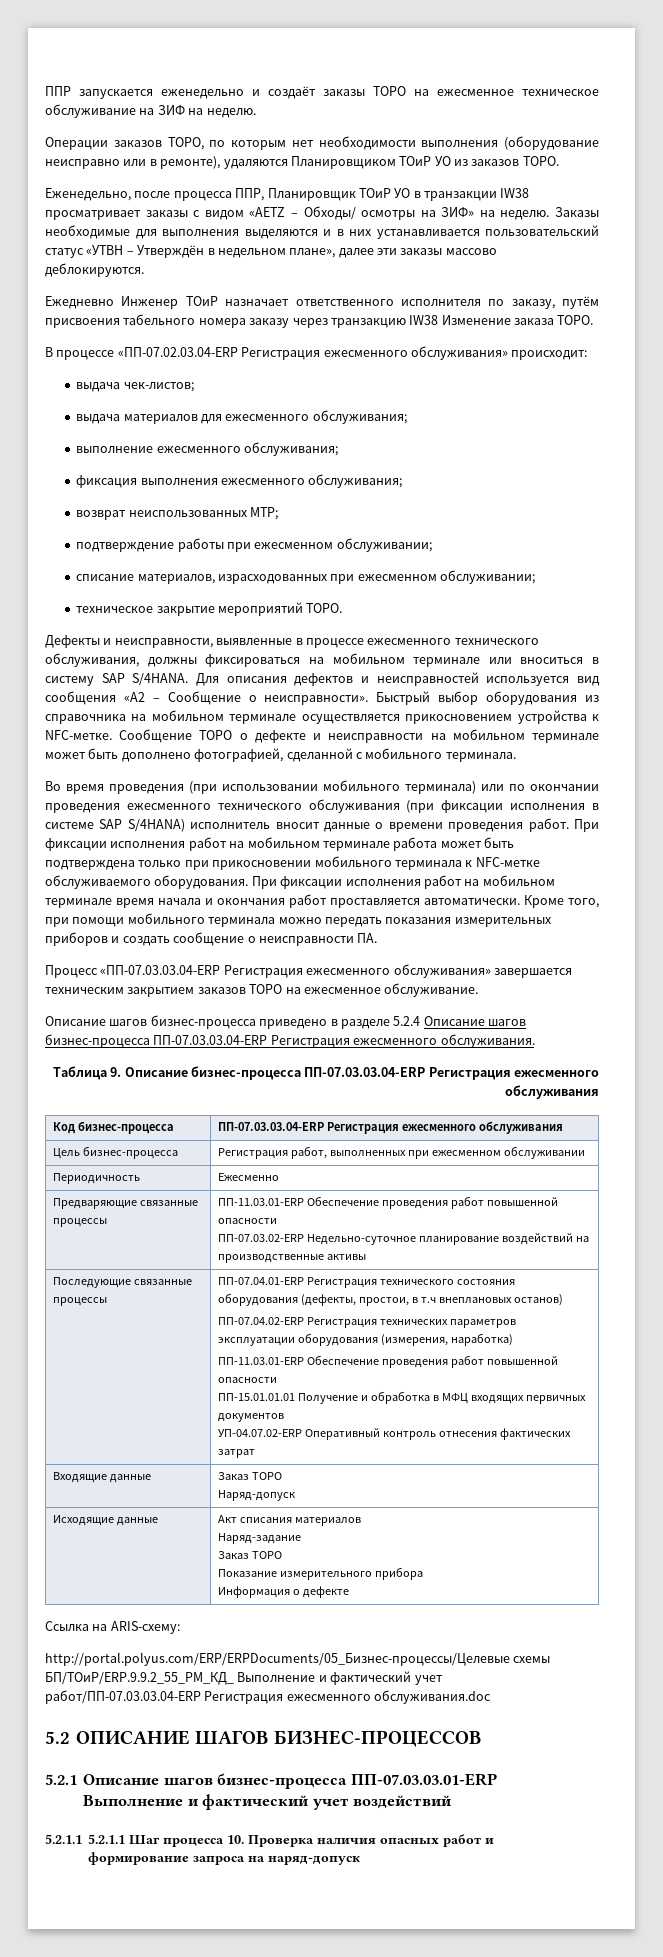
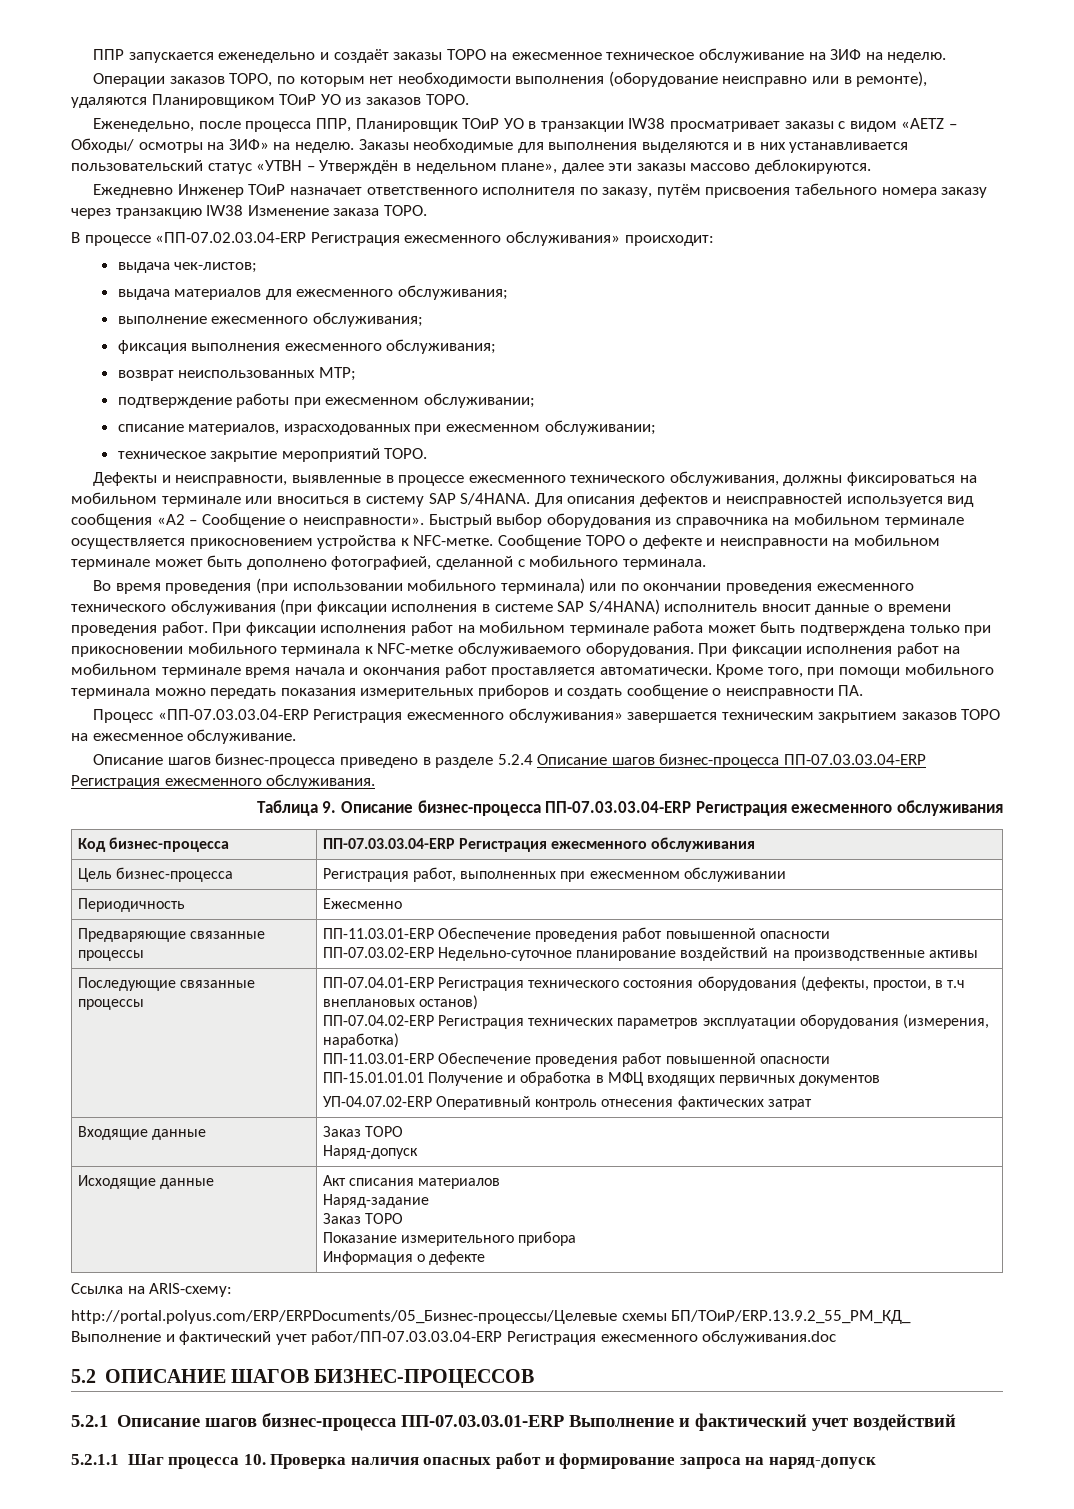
- http://portal.polyus.com/ERP/ERPDocuments/05_Бизнес-процессы/Целевые схемы БП/ТОиР/ERP.9.9.2_55_PM_КД_ Выполнение и фактический учет работ/ПП-07.03.03.04-ERP Регистрация ежесменного обслуживания.doc
+ http://portal.polyus.com/ERP/ERPDocuments/05_Бизнес-процессы/Целевые схемы БП/ТОиР/ERP.13.9.2_55_PM_КД_ Выполнение и фактический учет работ/ПП-07.03.03.04-ERP Регистрация ежесменного обслуживания.doc
- 5.2.1.1 5.2.1.1 Шаг процесса 10. Проверка наличия опасных работ и формирование запроса на наряд-допуск
+ 5.2.1.1 Шаг процесса 10. Проверка наличия опасных работ и формирование запроса на наряд-допуск

